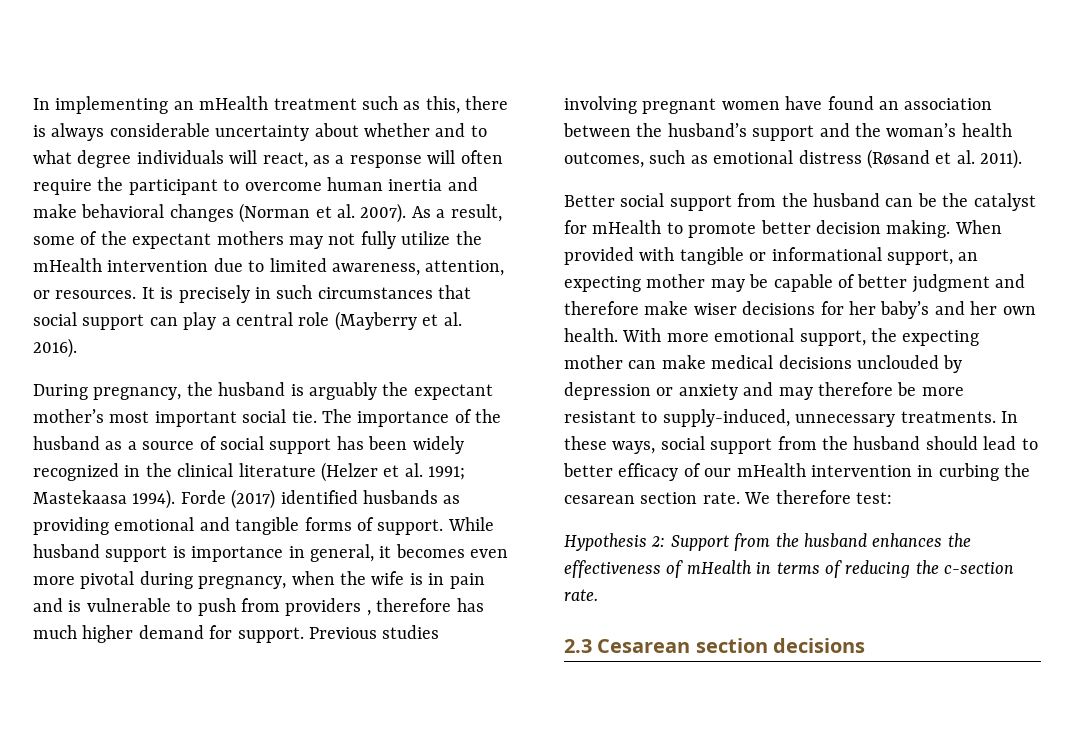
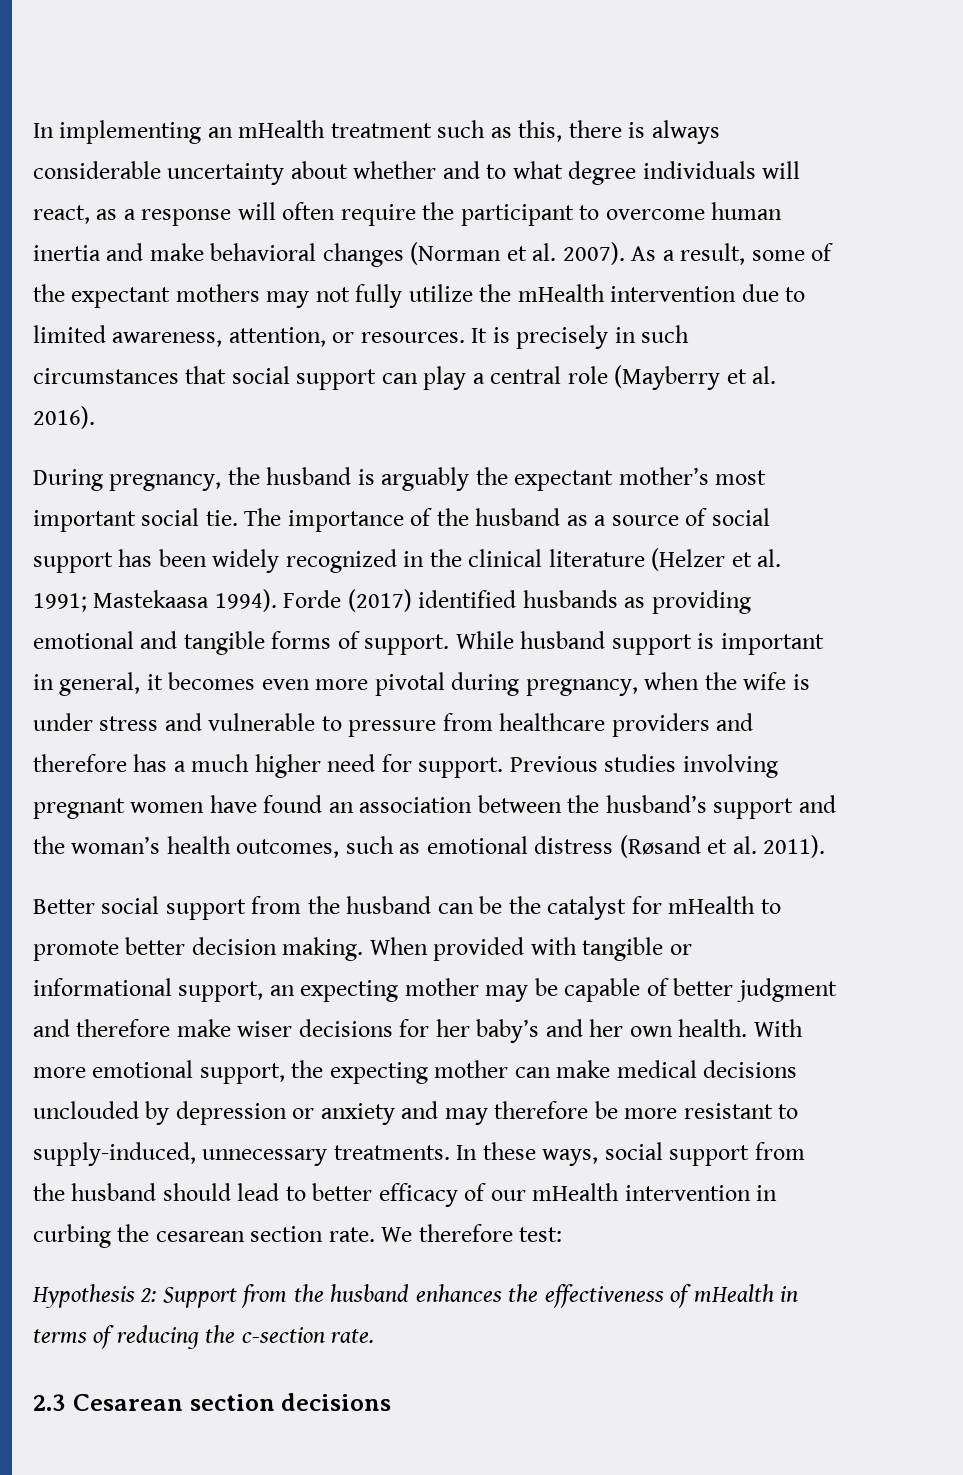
- While husband support is importance in general, it becomes even more pivotal during pregnancy, when the wife is in pain and is vulnerable to push from providers , therefore has much higher demand for support.
+ While husband support is important in general, it becomes even more pivotal during pregnancy, when the wife is under stress and vulnerable to pressure from healthcare providers and therefore has a much higher need for support.

